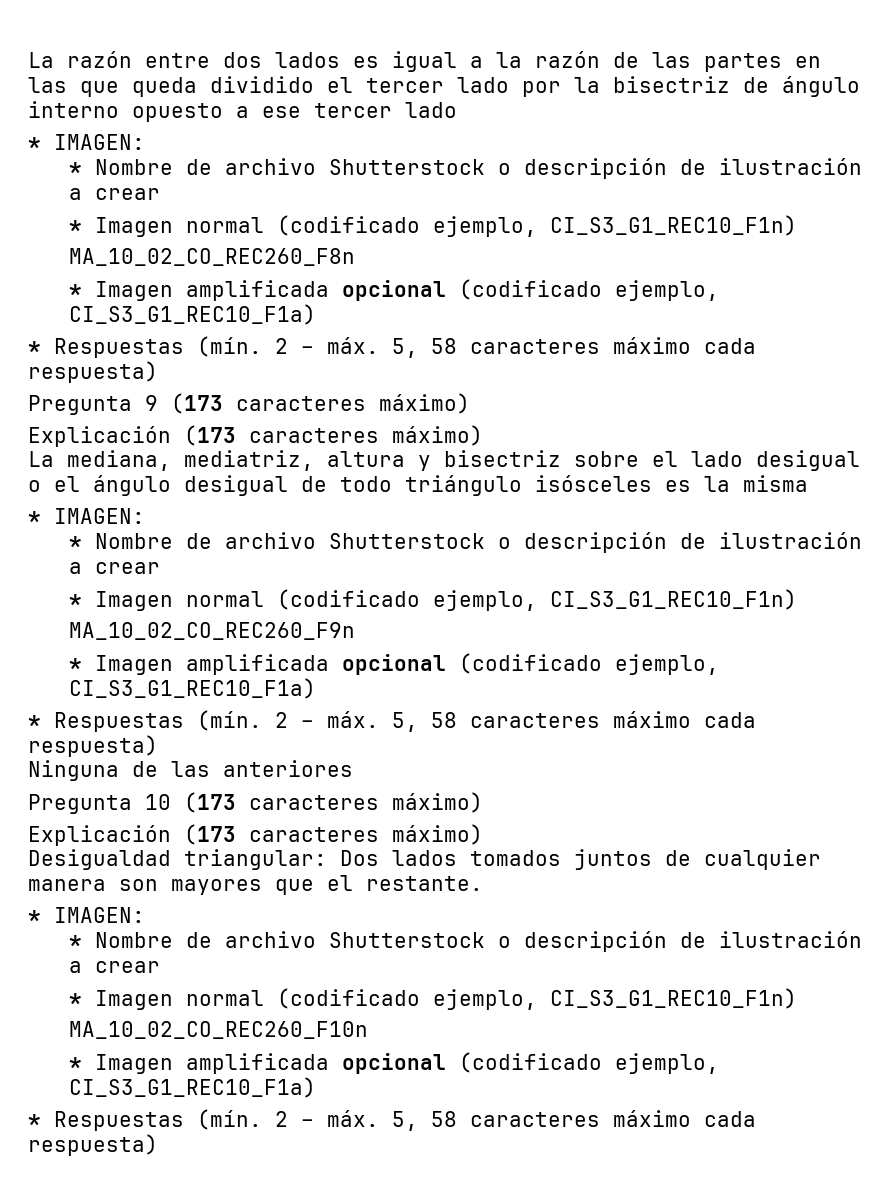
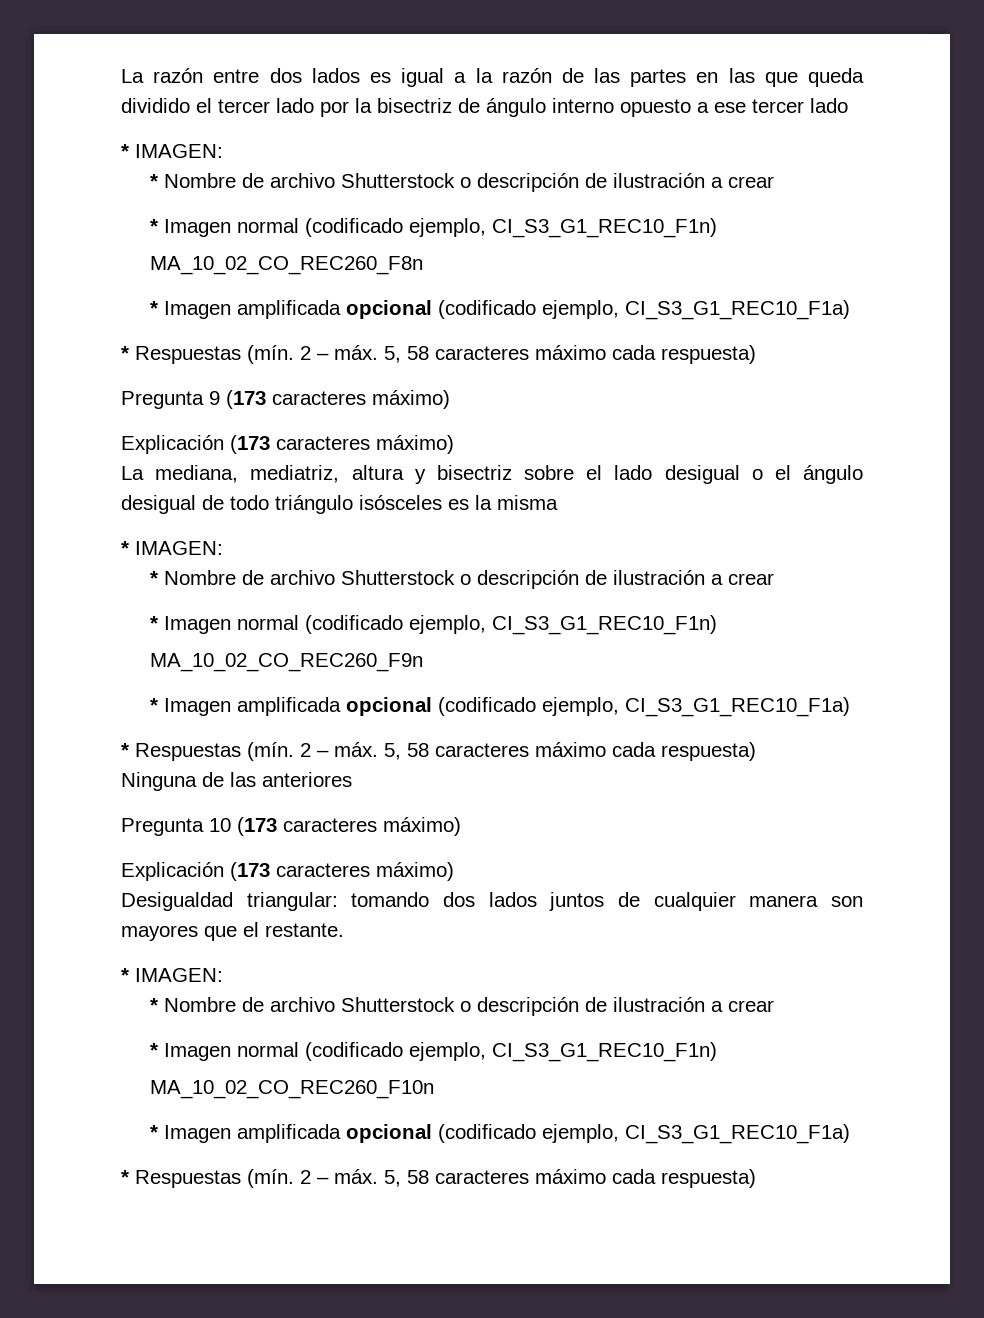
- Desigualdad triangular: Dos lados tomados juntos de cualquier manera son mayores que el restante.
+ Desigualdad triangular: tomando dos lados juntos de cualquier manera son mayores que el restante.

